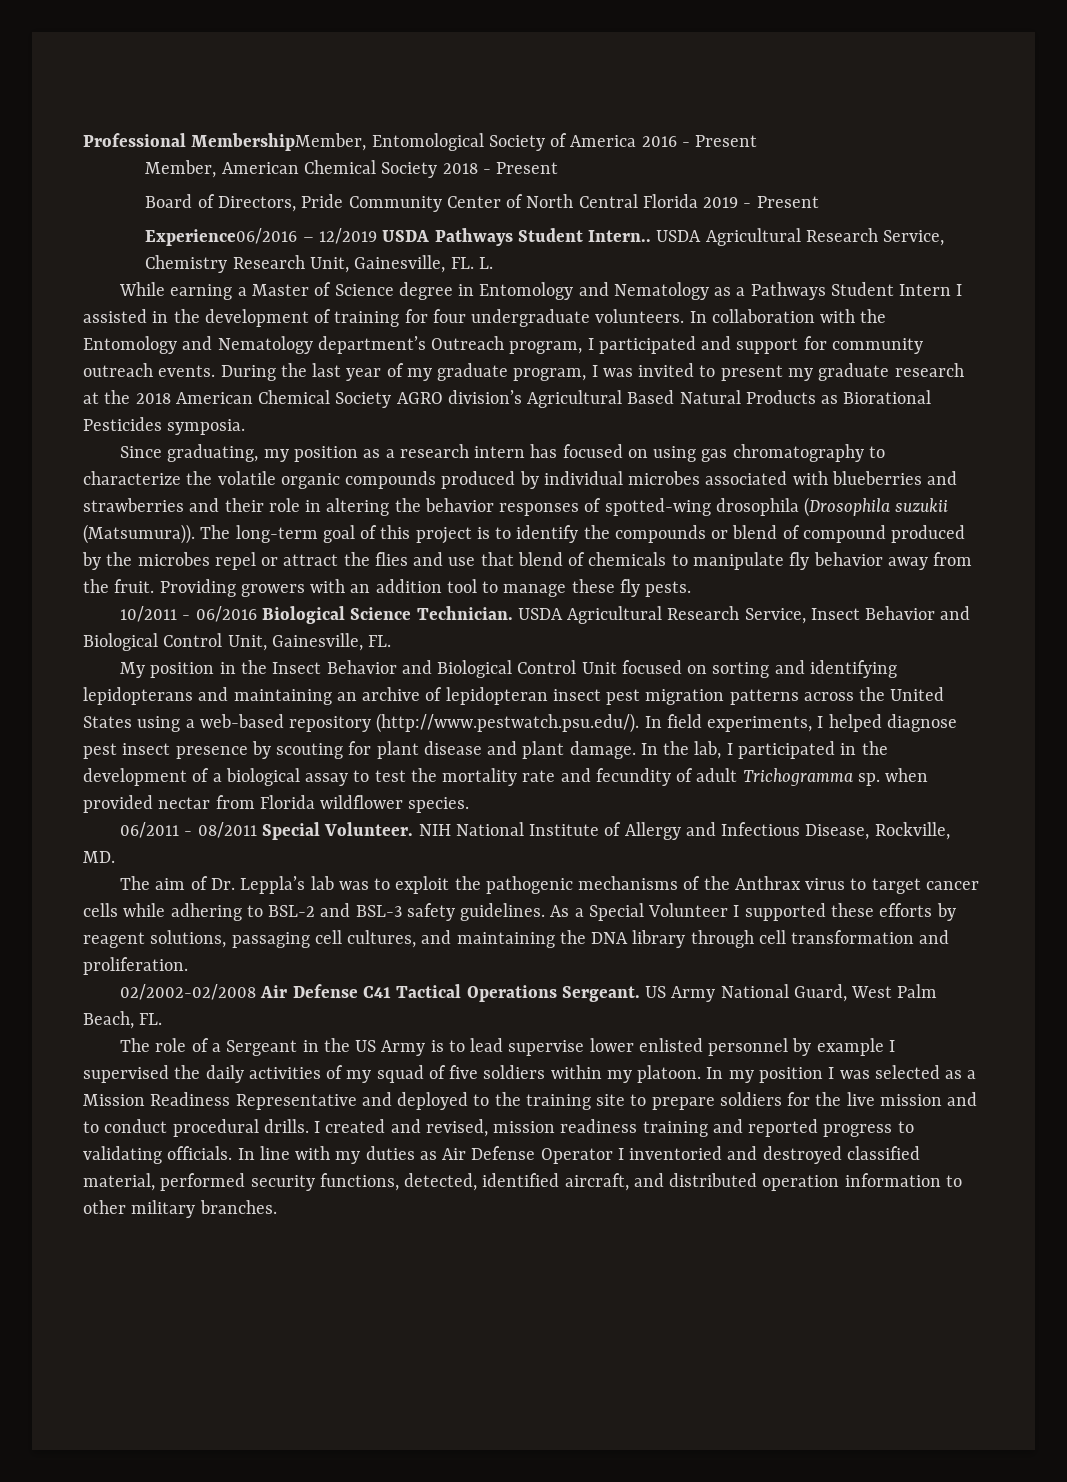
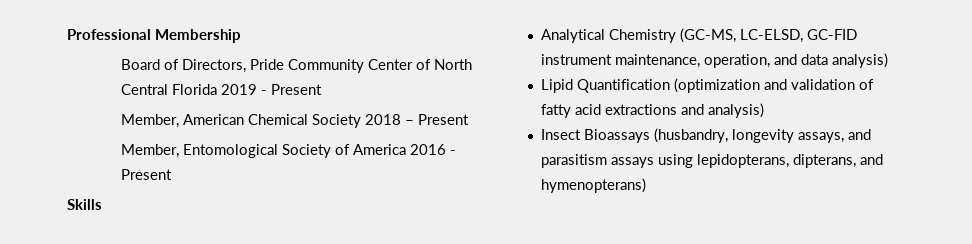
- Professional MembershipMember, Entomological Society of America 2016 - Present
- Member, American Chemical Society 2018 - Present
+ Professional Membership
- Experience06/2016 – 12/2019 USDA Pathways Student Intern.. USDA Agricultural Research Service, Chemistry Research Unit, Gainesville, FL. L.
- While earning a Master of Science degree in Entomology and Nematology as a Pathways Student Intern I assisted in the development of training for four undergraduate volunteers. In collaboration with the Entomology and Nematology department’s Outreach program, I participated and support for community outreach events. During the last year of my graduate program, I was invited to present my graduate research at the 2018 American Chemical Society AGRO division’s Agricultural Based Natural Products as Biorational Pesticides symposia.
- Since graduating, my position as a research intern has focused on using gas chromatography to characterize the volatile organic compounds produced by individual microbes associated with blueberries and strawberries and their role in altering the behavior responses of spotted-wing drosophila (Drosophila suzukii (Matsumura)). The long-term goal of this project is to identify the compounds or blend of compound produced by the microbes repel or attract the flies and use that blend of chemicals to manipulate fly behavior away from the fruit. Providing growers with an addition tool to manage these fly pests.
- 10/2011 - 06/2016 Biological Science Technician. USDA Agricultural Research Service, Insect Behavior and Biological Control Unit, Gainesville, FL.
- My position in the Insect Behavior and Biological Control Unit focused on sorting and identifying lepidopterans and maintaining an archive of lepidopteran insect pest migration patterns across the United States using a web-based repository (http://www.pestwatch.psu.edu/). In field experiments, I helped diagnose pest insect presence by scouting for plant disease and plant damage. In the lab, I participated in the development of a biological assay to test the mortality rate and fecundity of adult Trichogramma sp. when provided nectar from Florida wildflower species.
- 06/2011 - 08/2011 Special Volunteer. NIH National Institute of Allergy and Infectious Disease, Rockville, MD.
- The aim of Dr. Leppla’s lab was to exploit the pathogenic mechanisms of the Anthrax virus to target cancer cells while adhering to BSL-2 and BSL-3 safety guidelines. As a Special Volunteer I supported these efforts by reagent solutions, passaging cell cultures, and maintaining the DNA library through cell transformation and proliferation.
- 02/2002-02/2008 Air Defense C41 Tactical Operations Sergeant. US Army National Guard, West Palm Beach, FL.
- The role of a Sergeant in the US Army is to lead supervise lower enlisted personnel by example I supervised the daily activities of my squad of five soldiers within my platoon. In my position I was selected as a Mission Readiness Representative and deployed to the training site to prepare soldiers for the live mission and to conduct procedural drills. I created and revised, mission readiness training and reported progress to validating officials. In line with my duties as Air Defense Operator I inventoried and destroyed classified material, performed security functions, detected, identified aircraft, and distributed operation information to other military branches.
+ Member, American Chemical Society 2018 – Present
+ Member, Entomological Society of America 2016 - Present
+ Skills
+ Analytical Chemistry (GC-MS, LC-ELSD, GC-FID instrument maintenance, operation, and data analysis)
+ Lipid Quantification (optimization and validation of fatty acid extractions and analysis)
+ Insect Bioassays (husbandry, longevity assays, and parasitism assays using lepidopterans, dipterans, and hymenopterans)

